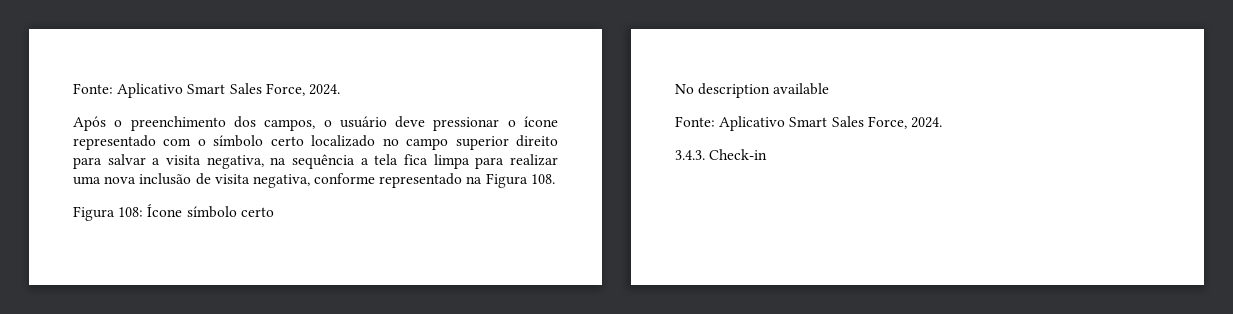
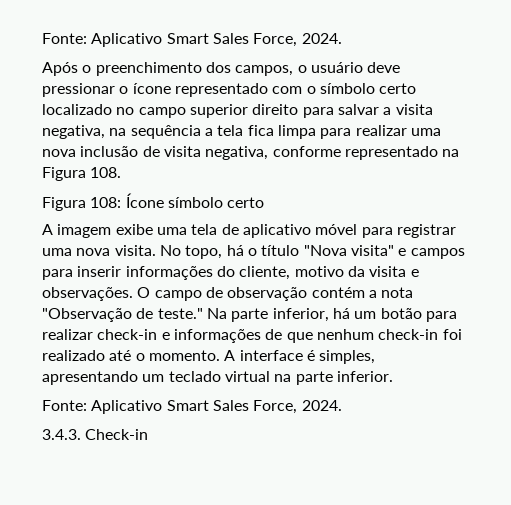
- No description available
+ A imagem exibe uma tela de aplicativo móvel para registrar uma nova visita. No topo, há o título "Nova visita" e campos para inserir informações do cliente, motivo da visita e observações. O campo de observação contém a nota "Observação de teste." Na parte inferior, há um botão para realizar check-in e informações de que nenhum check-in foi realizado até o momento. A interface é simples, apresentando um teclado virtual na parte inferior.

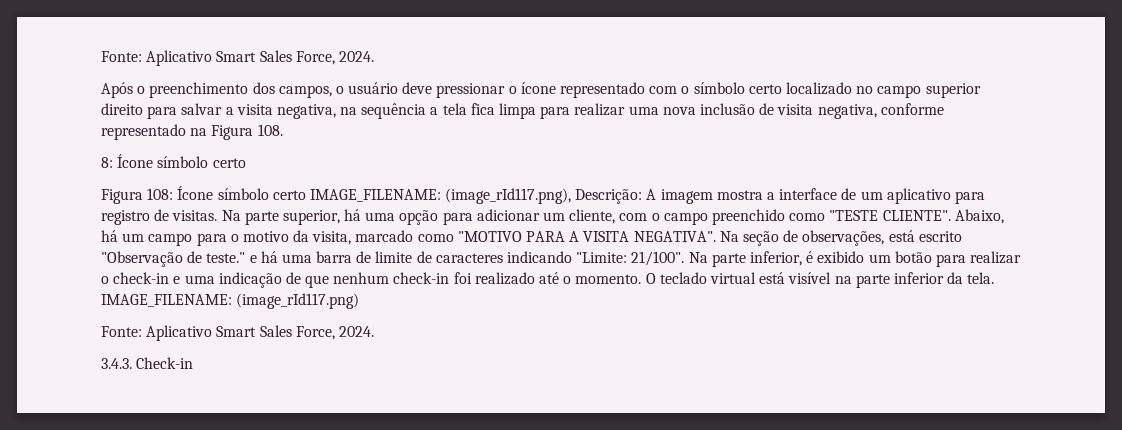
+ 8: Ícone símbolo certo
- Figura 108: Ícone símbolo certo
- A imagem exibe uma tela de aplicativo móvel para registrar uma nova visita. No topo, há o título "Nova visita" e campos para inserir informações do cliente, motivo da visita e observações. O campo de observação contém a nota "Observação de teste."
+ Figura 108: Ícone símbolo certo IMAGE_FILENAME: (image_rId117.png), Descrição: A imagem mostra a interface de um aplicativo para registro de visitas. Na parte superior, há uma opção para adicionar um cliente, com o campo preenchido como "TESTE CLIENTE". Abaixo, há um campo para o motivo da visita, marcado como "MOTIVO PARA A VISITA NEGATIVA". Na seção de observações, está escrito "Observação de teste." e há uma barra de limite de caracteres indicando "Limite: 21/100".
- Na parte inferior, há um botão para realizar check-in e informações de que nenhum check-in foi realizado até o momento.
+ Na parte inferior, é exibido um botão para realizar o check-in e uma indicação de que nenhum check-in foi realizado até o momento.
- A interface é simples, apresentando um teclado virtual na parte inferior.
+ O teclado virtual está visível na parte inferior da tela. IMAGE_FILENAME: (image_rId117.png)

